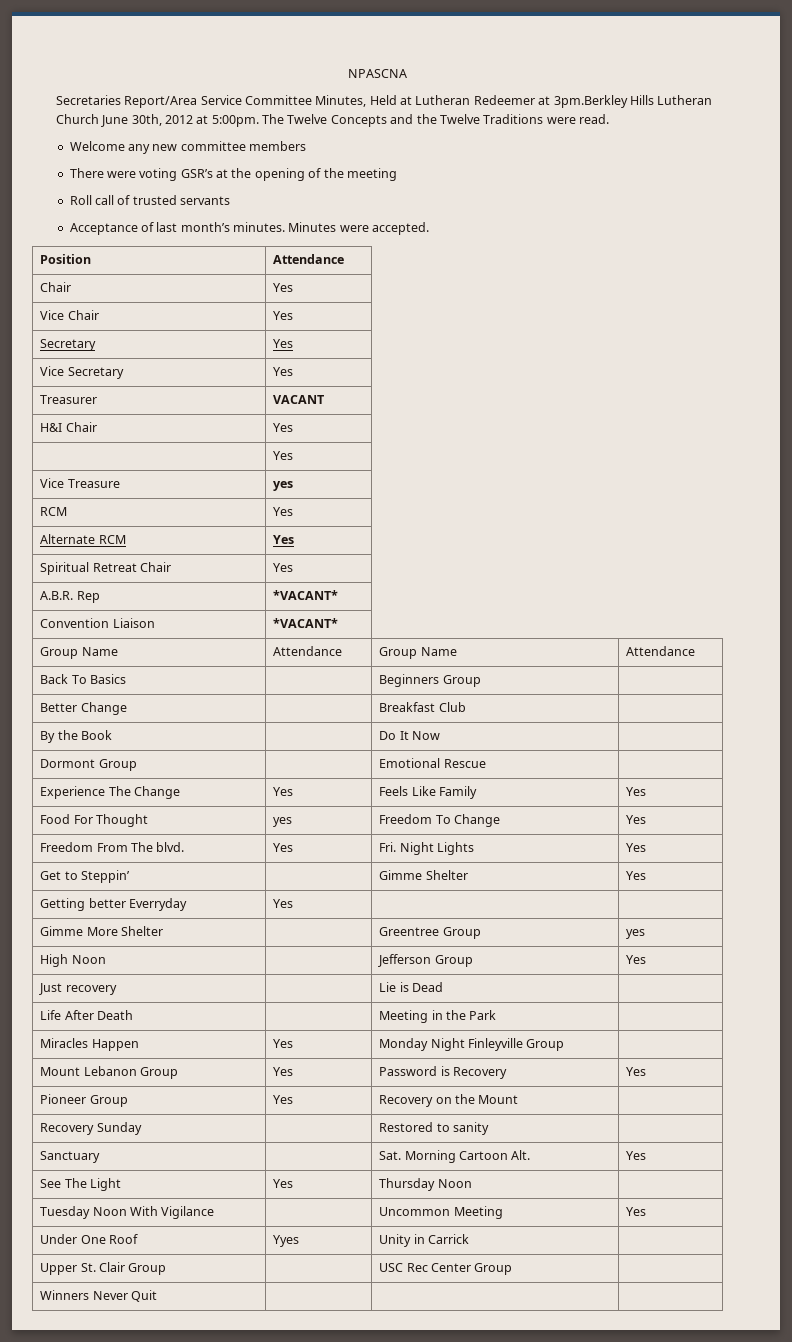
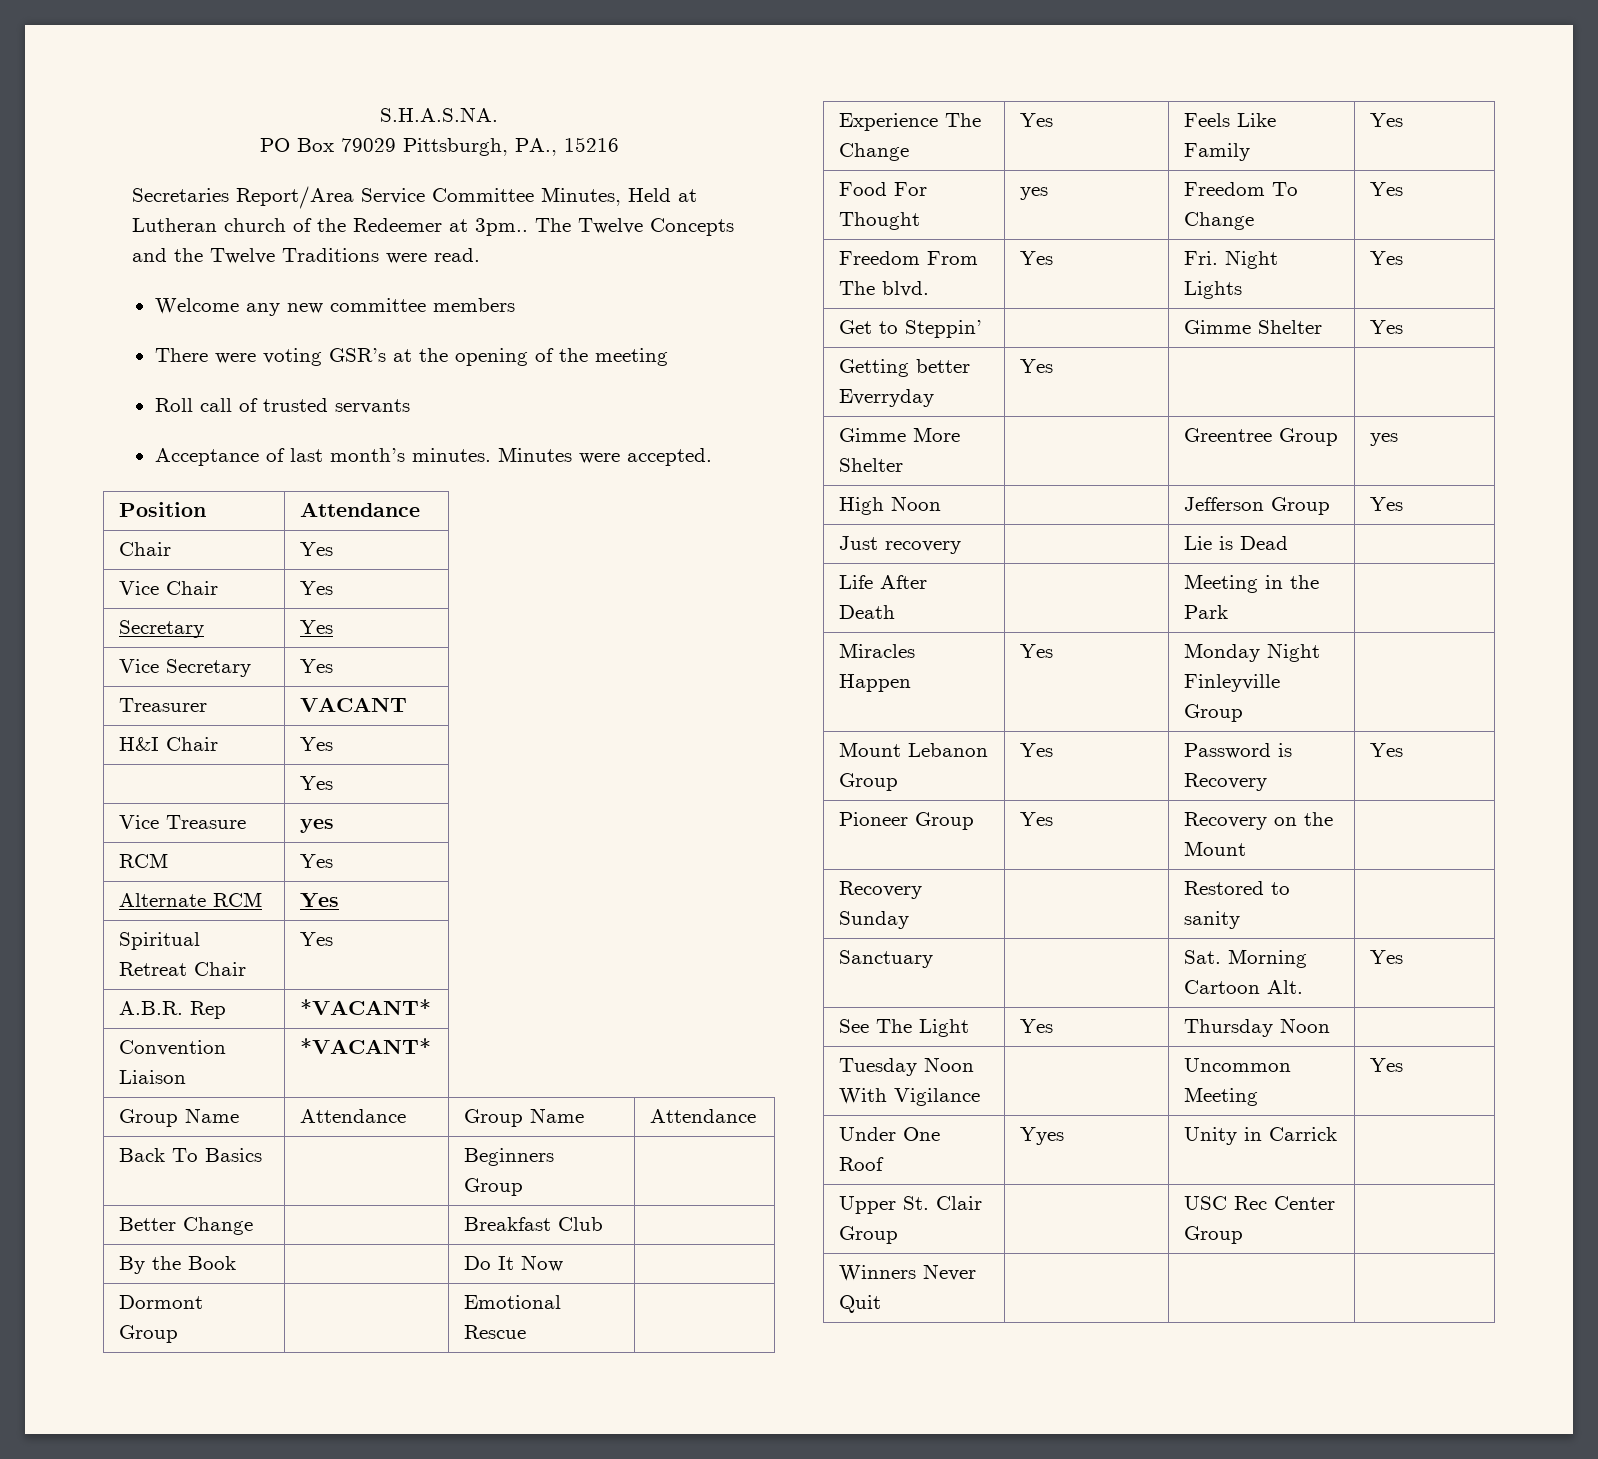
- NPASCNA
+ S.H.A.S.NA.
+ PO Box 79029 Pittsburgh, PA., 15216
- Secretaries Report/Area Service Committee Minutes, Held at Lutheran Redeemer at 3pm.Berkley Hills Lutheran Church June 30th, 2012 at 5:00pm.
+ Secretaries Report/Area Service Committee Minutes, Held at Lutheran church of the Redeemer at 3pm..

